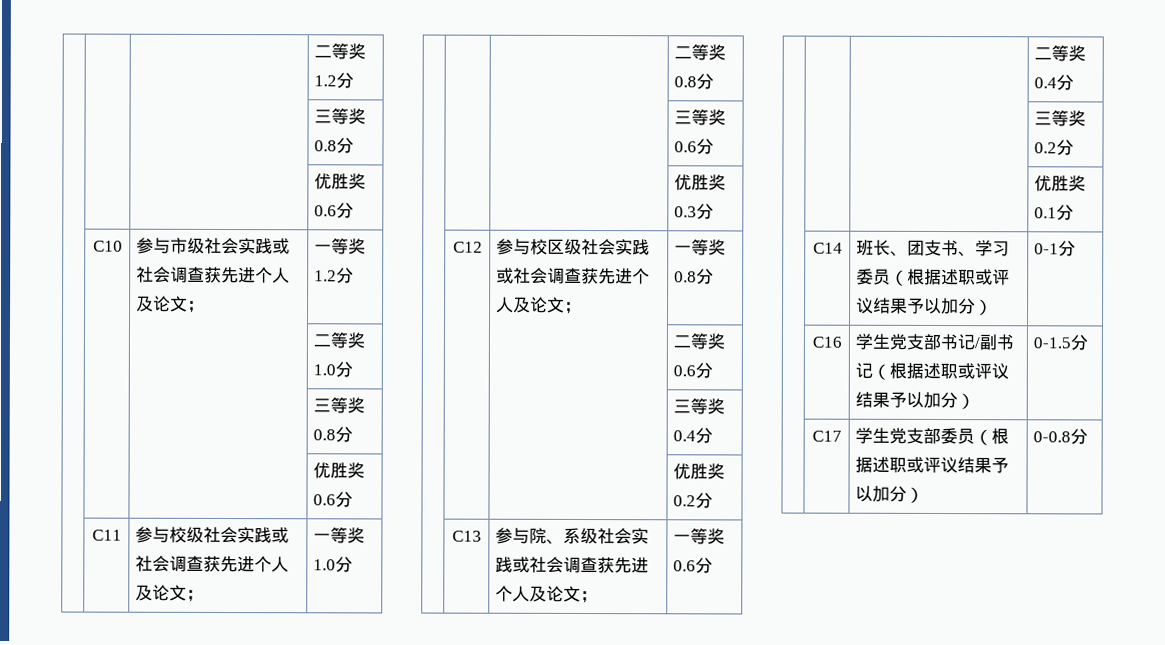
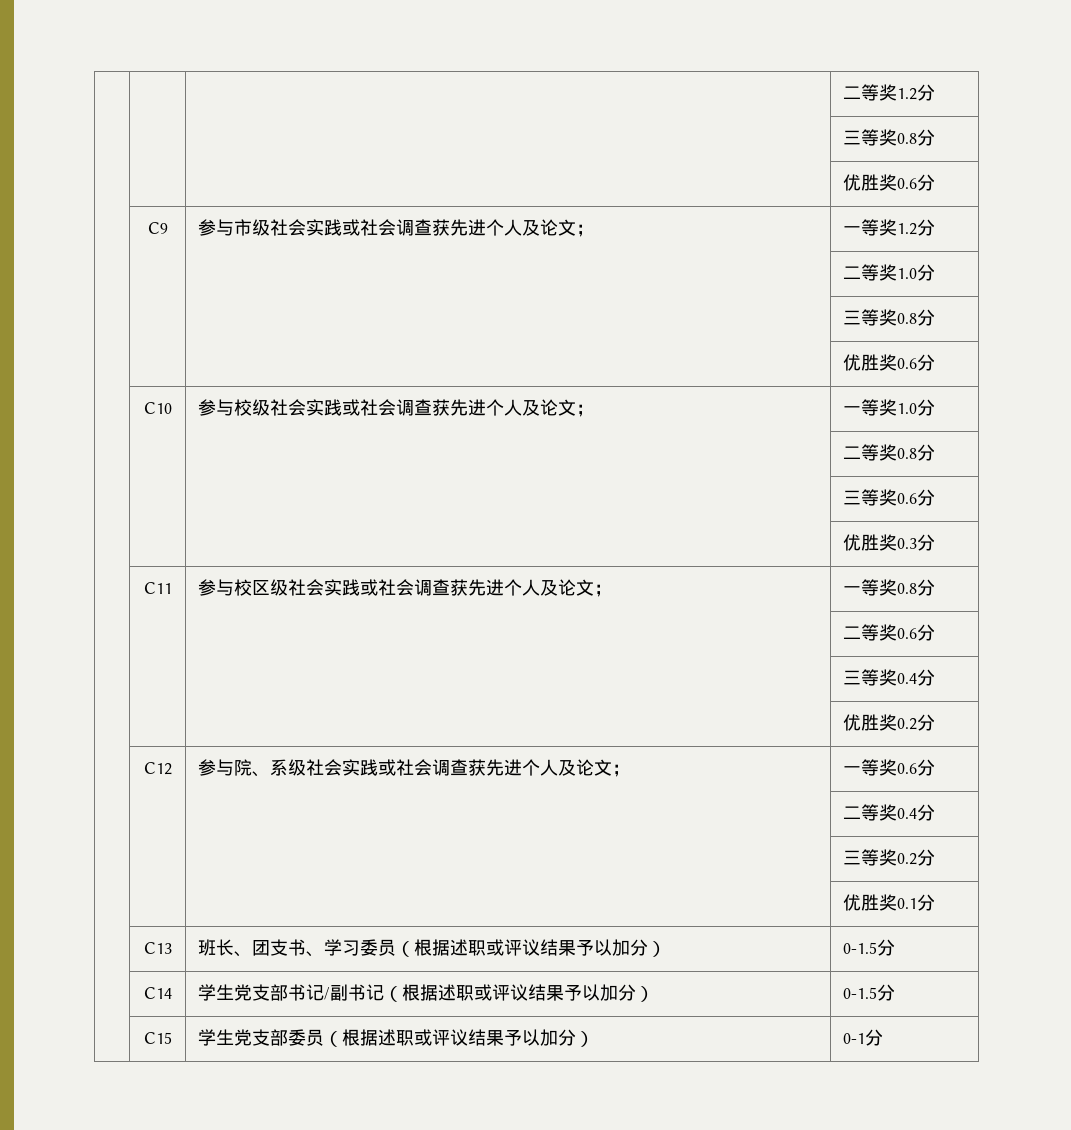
- | C10 | 参与市级社会实践或社会调查获先进个人及论文； | 一等奖1.2分
+ | C9 | 参与市级社会实践或社会调查获先进个人及论文； | 一等奖1.2分
- | C11 | 参与校级社会实践或社会调查获先进个人及论文； | 一等奖1.0分
+ | C10 | 参与校级社会实践或社会调查获先进个人及论文； | 一等奖1.0分
- | C12 | 参与校区级社会实践或社会调查获先进个人及论文； | 一等奖0.8分
+ | C11 | 参与校区级社会实践或社会调查获先进个人及论文； | 一等奖0.8分
- | C13 | 参与院、系级社会实践或社会调查获先进个人及论文； | 一等奖0.6分
+ | C12 | 参与院、系级社会实践或社会调查获先进个人及论文； | 一等奖0.6分
- | C14 | 班长、团支书、学习委员（根据述职或评议结果予以加分） | 0-1分
- | C16 | 学生党支部书记/副书记（根据述职或评议结果予以加分） | 0-1.5分
+ | C13 | 班长、团支书、学习委员（根据述职或评议结果予以加分） | 0-1.5分
+ | C14 | 学生党支部书记/副书记（根据述职或评议结果予以加分） | 0-1.5分
- | C17 | 学生党支部委员（根据述职或评议结果予以加分） | 0-0.8分
+ | C15 | 学生党支部委员（根据述职或评议结果予以加分） | 0-1分

